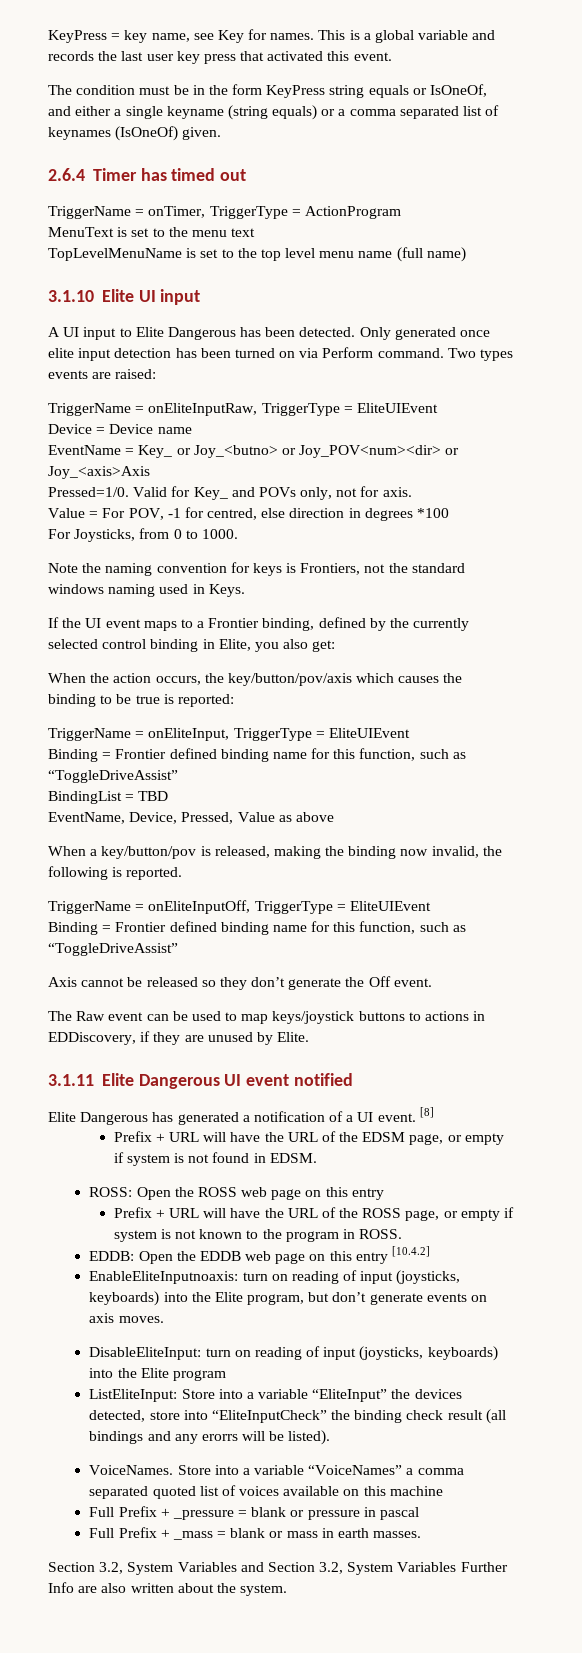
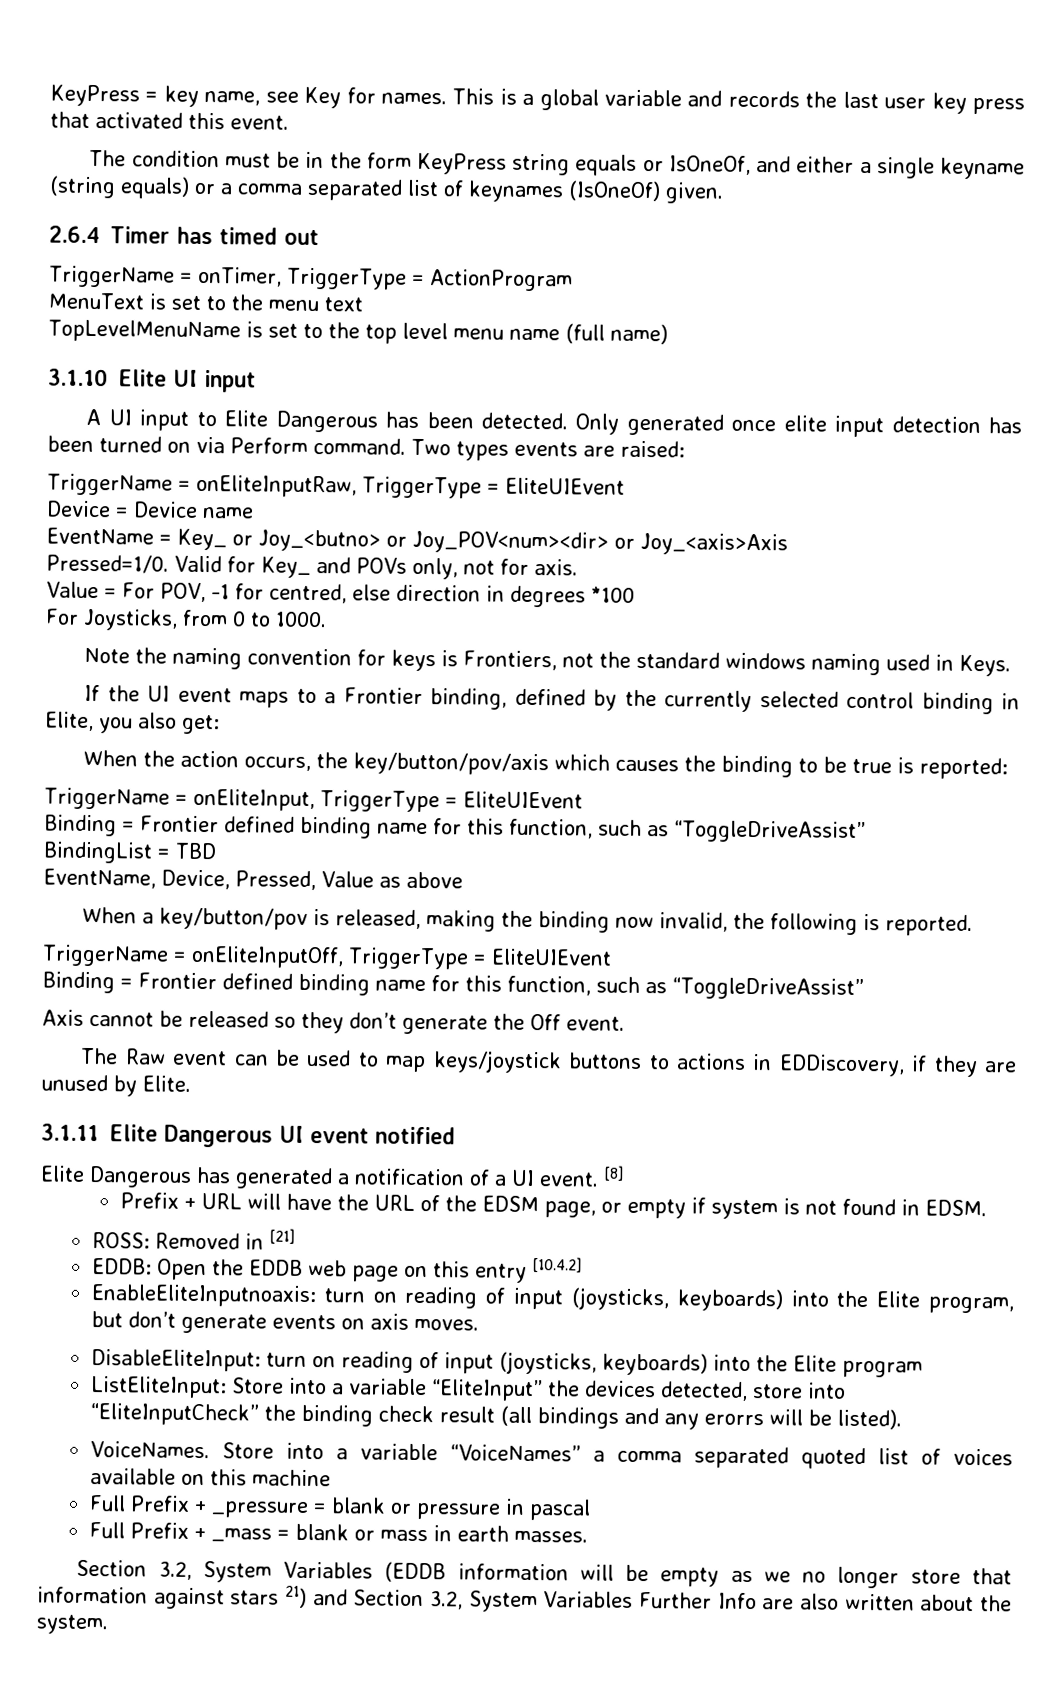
- ROSS: Open the ROSS web page on this entry
- Prefix + URL will have the URL of the ROSS page, or empty if system is not known to the program in ROSS.
+ ROSS: Removed in [21]
- Section 3.2, System Variables and Section 3.2, System Variables Further Info are also written about the system.
+ Section 3.2, System Variables (EDDB information will be empty as we no longer store that information against stars 21) and Section 3.2, System Variables Further Info are also written about the system.

